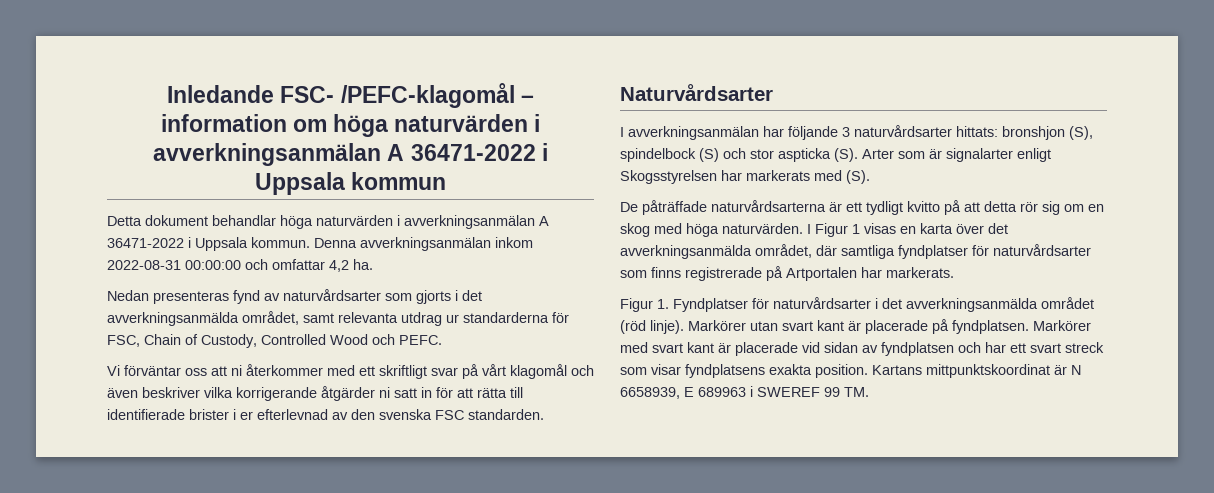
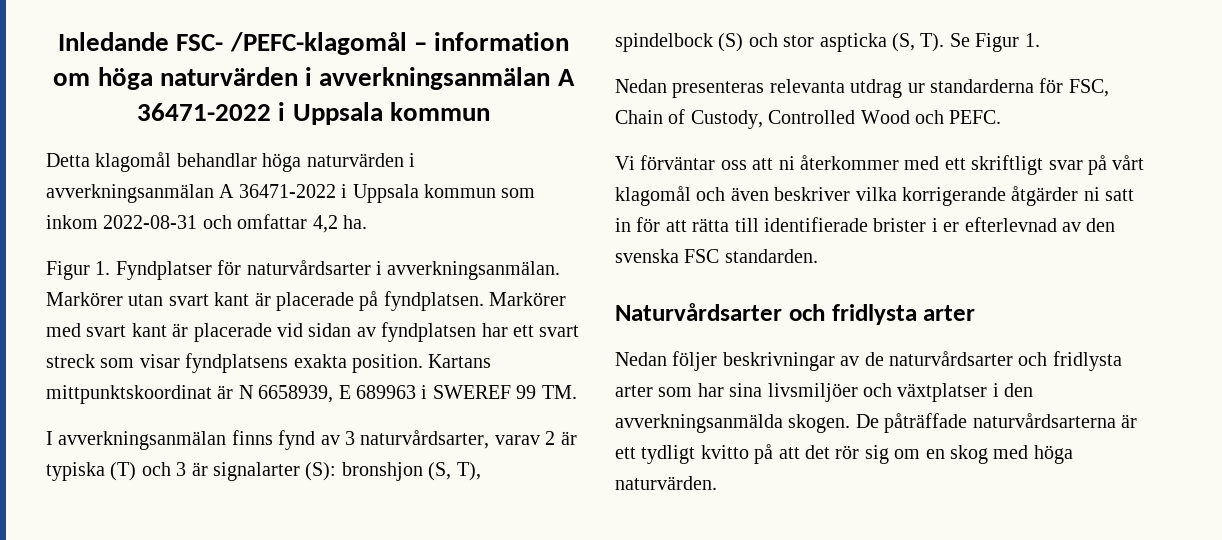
- Detta dokument behandlar höga naturvärden i avverkningsanmälan A 36471-2022 i Uppsala kommun. Denna avverkningsanmälan inkom 2022-08-31 00:00:00 och omfattar 4,2 ha.
+ Detta klagomål behandlar höga naturvärden i avverkningsanmälan A 36471-2022 i Uppsala kommun som inkom 2022-08-31 och omfattar 4,2 ha.
- Nedan presenteras fynd av naturvårdsarter som gjorts i det avverkningsanmälda området, samt relevanta utdrag ur standarderna för FSC, Chain of Custody, Controlled Wood och PEFC.
+ Figur 1. Fyndplatser för naturvårdsarter i avverkningsanmälan. Markörer utan svart kant är placerade på fyndplatsen. Markörer med svart kant är placerade vid sidan av fyndplatsen har ett svart streck som visar fyndplatsens exakta position. Kartans mittpunktskoordinat är N 6658939, E 689963 i SWEREF 99 TM.
+ I avverkningsanmälan finns fynd av 3 naturvårdsarter, varav 2 är typiska (T) och 3 är signalarter (S): bronshjon (S, T), spindelbock (S) och stor aspticka (S, T). Se Figur 1.
+ Nedan presenteras relevanta utdrag ur standarderna för FSC, Chain of Custody, Controlled Wood och PEFC.
- Naturvårdsarter
- I avverkningsanmälan har följande 3 naturvårdsarter hittats: bronshjon (S), spindelbock (S) och stor aspticka (S). Arter som är signalarter enligt Skogsstyrelsen har markerats med (S).
- De påträffade naturvårdsarterna är ett tydligt kvitto på att detta rör sig om en skog med höga naturvärden. I Figur 1 visas en karta över det avverkningsanmälda området, där samtliga fyndplatser för naturvårdsarter som finns registrerade på Artportalen har markerats.
- Figur 1. Fyndplatser för naturvårdsarter i det avverkningsanmälda området (röd linje). Markörer utan svart kant är placerade på fyndplatsen. Markörer med svart kant är placerade vid sidan av fyndplatsen och har ett svart streck som visar fyndplatsens exakta position. Kartans mittpunktskoordinat är N 6658939, E 689963 i SWEREF 99 TM.
+ Naturvårdsarter och fridlysta arter
+ Nedan följer beskrivningar av de naturvårdsarter och fridlysta arter som har sina livsmiljöer och växtplatser i den avverkningsanmälda skogen. De påträffade naturvårdsarterna är ett tydligt kvitto på att det rör sig om en skog med höga naturvärden.

